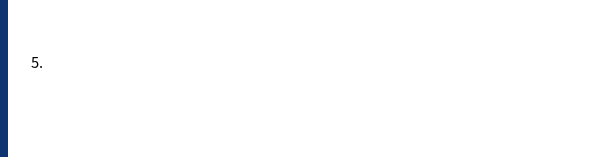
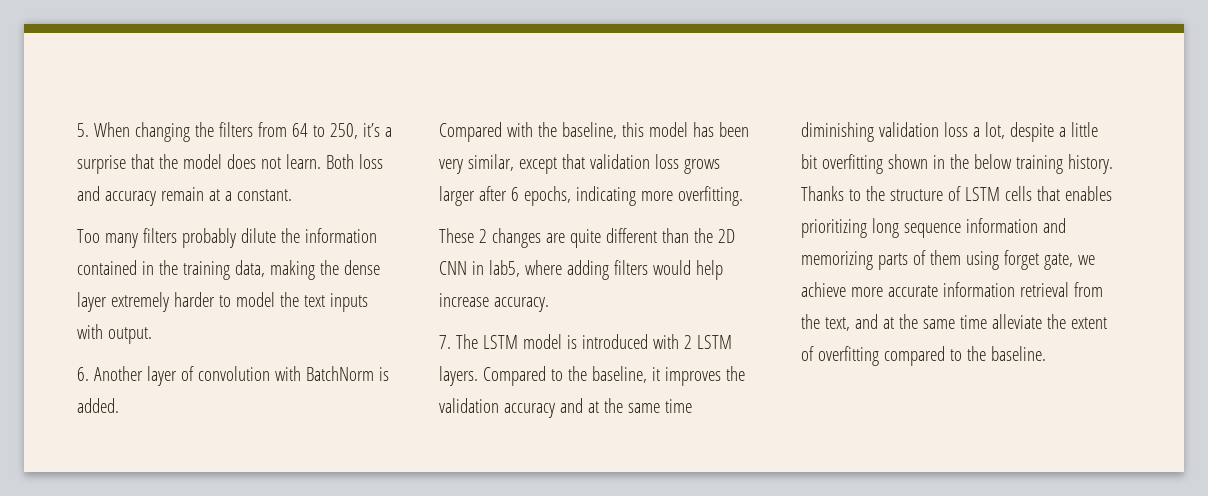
- 5.
+ 5. When changing the filters from 64 to 250, it’s a surprise that the model does not learn. Both loss and accuracy remain at a constant.
+ Too many filters probably dilute the information contained in the training data, making the dense layer extremely harder to model the text inputs with output.
+ 6. Another layer of convolution with BatchNorm is added.
+ Compared with the baseline, this model has been very similar, except that validation loss grows larger after 6 epochs, indicating more overfitting.
+ These 2 changes are quite different than the 2D CNN in lab5, where adding filters would help increase accuracy.
+ 7. The LSTM model is introduced with 2 LSTM layers. Compared to the baseline, it improves the validation accuracy and at the same time diminishing validation loss a lot, despite a little bit overfitting shown in the below training history. Thanks to the structure of LSTM cells that enables prioritizing long sequence information and memorizing parts of them using forget gate, we achieve more accurate information retrieval from the text, and at the same time alleviate the extent of overfitting compared to the baseline.

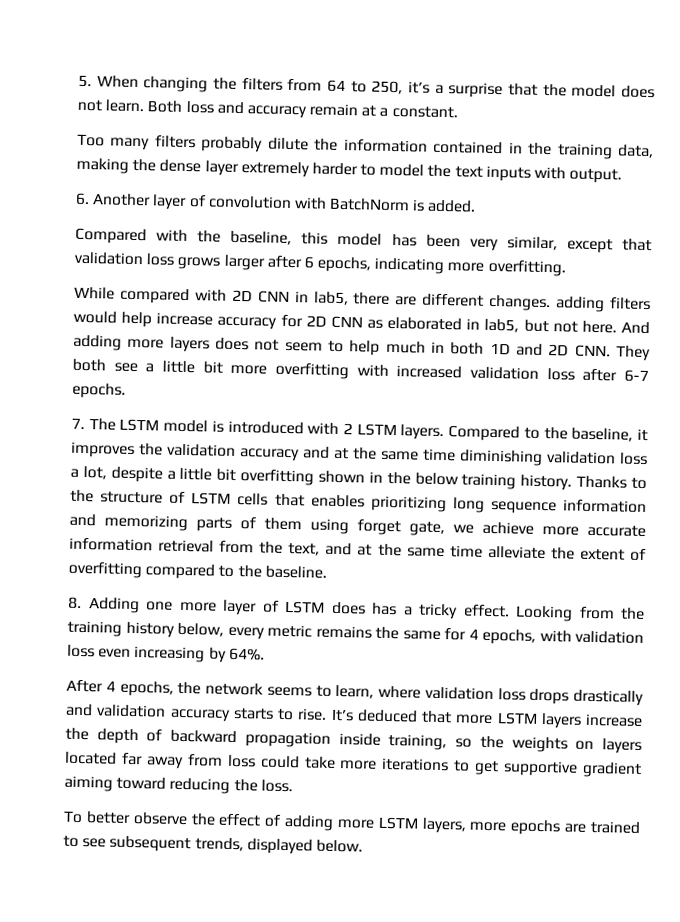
- These 2 changes are quite different than the 2D CNN in lab5, where adding filters would help increase accuracy.
+ While compared with 2D CNN in lab5, there are different changes. adding filters would help increase accuracy for 2D CNN as elaborated in lab5, but not here. And adding more layers does not seem to help much in both 1D and 2D CNN. They both see a little bit more overfitting with increased validation loss after 6-7 epochs.
+ 8. Adding one more layer of LSTM does has a tricky effect. Looking from the training history below, every metric remains the same for 4 epochs, with validation loss even increasing by 64%.
+ After 4 epochs, the network seems to learn, where validation loss drops drastically and validation accuracy starts to rise. It’s deduced that more LSTM layers increase the depth of backward propagation inside training, so the weights on layers located far away from loss could take more iterations to get supportive gradient aiming toward reducing the loss.
+ To better observe the effect of adding more LSTM layers, more epochs are trained to see subsequent trends, displayed below.

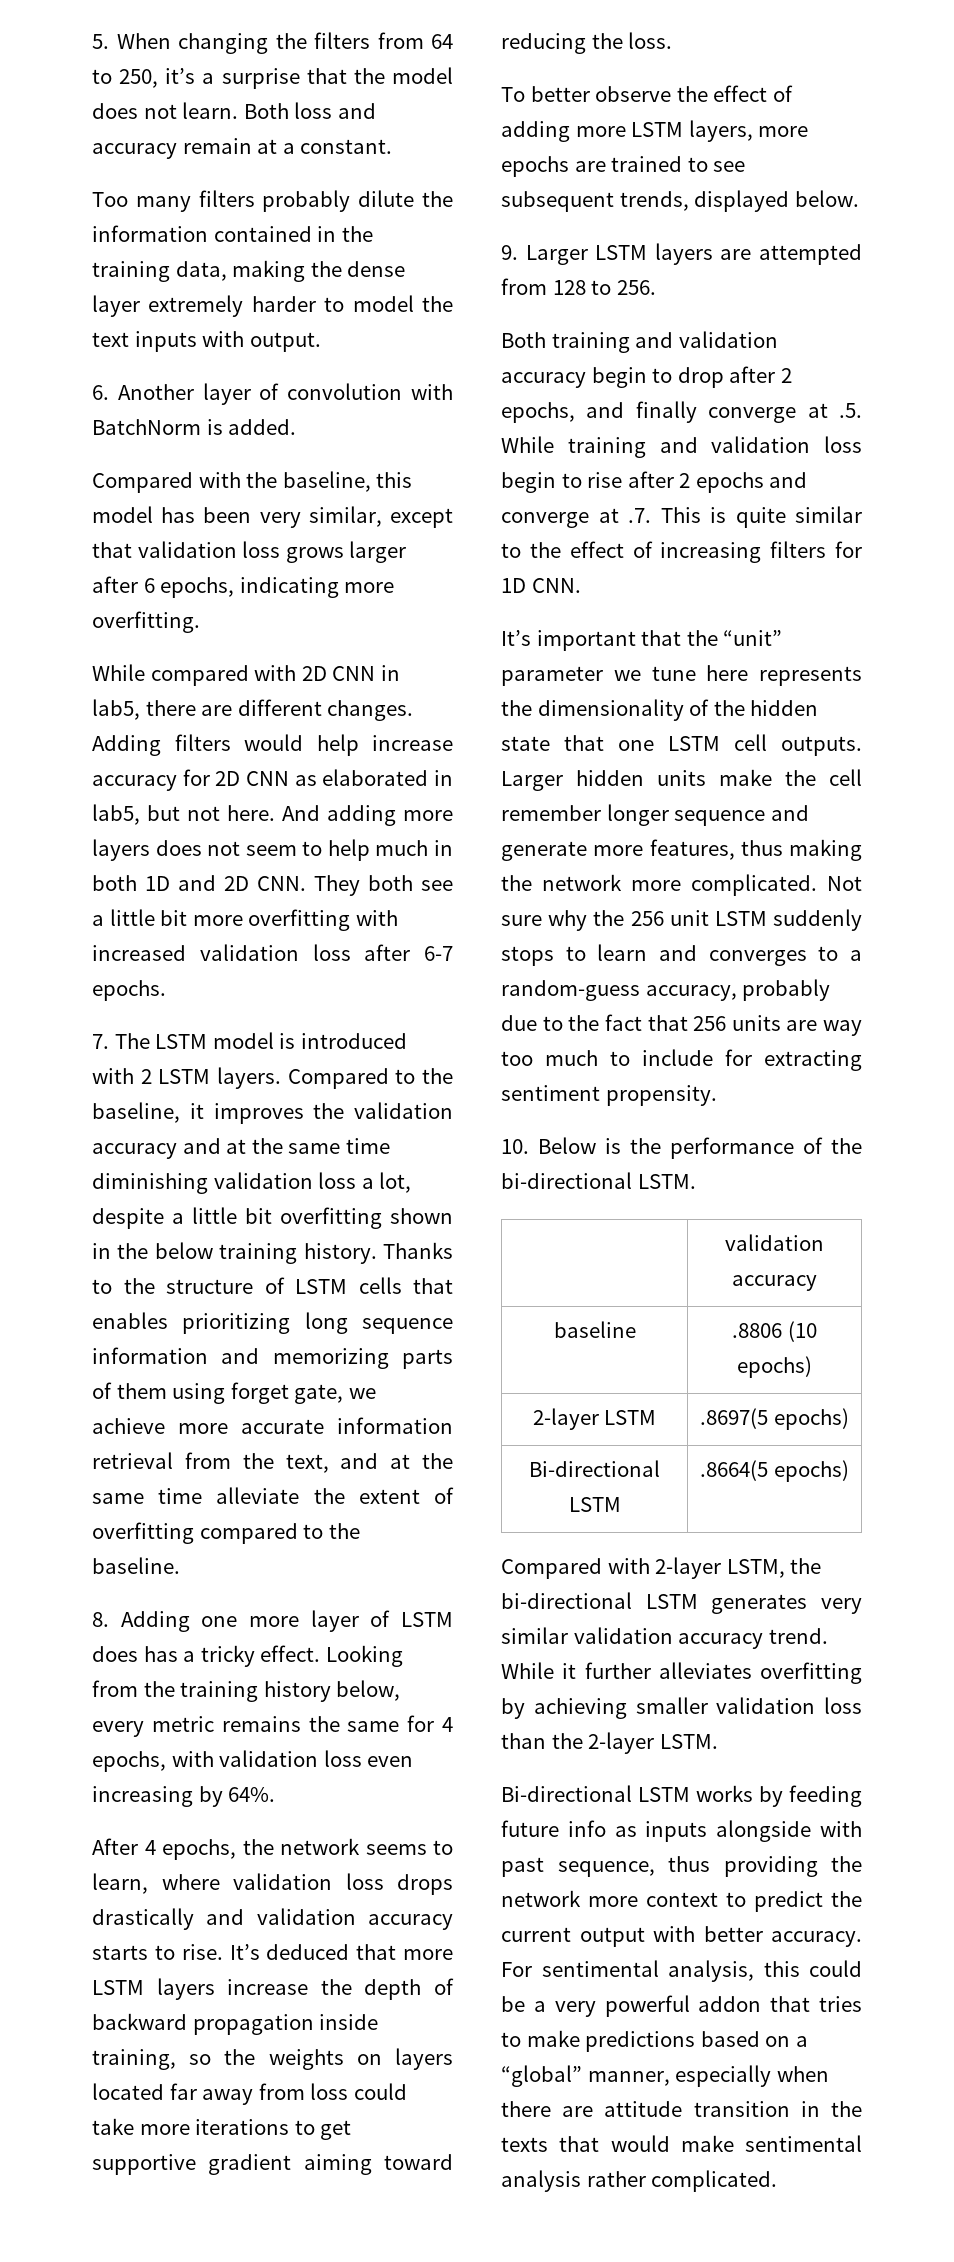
- While compared with 2D CNN in lab5, there are different changes. adding filters would help increase accuracy for 2D CNN as elaborated in lab5, but not here.
+ While compared with 2D CNN in lab5, there are different changes. Adding filters would help increase accuracy for 2D CNN as elaborated in lab5, but not here.
+ 9. Larger LSTM layers are attempted from 128 to 256.
+ Both training and validation accuracy begin to drop after 2 epochs, and finally converge at .5. While training and validation loss begin to rise after 2 epochs and converge at .7. This is quite similar to the effect of increasing filters for 1D CNN.
+ It’s important that the “unit” parameter we tune here represents the dimensionality of the hidden state that one LSTM cell outputs. Larger hidden units make the cell remember longer sequence and generate more features, thus making the network more complicated. Not sure why the 256 unit LSTM suddenly stops to learn and converges to a random-guess accuracy, probably due to the fact that 256 units are way too much to include for extracting sentiment propensity.
+ 10. Below is the performance of the bi-directional LSTM.
+ | validation accuracy
+ baseline | .8806 (10 epochs)
+ 2-layer LSTM | .8697(5 epochs)
+ Bi-directional LSTM | .8664(5 epochs)
+ Compared with 2-layer LSTM, the bi-directional LSTM generates very similar validation accuracy trend. While it further alleviates overfitting by achieving smaller validation loss than the 2-layer LSTM.
+ Bi-directional LSTM works by feeding future info as inputs alongside with past sequence, thus providing the network more context to predict the current output with better accuracy. For sentimental analysis, this could be a very powerful addon that tries to make predictions based on a “global” manner, especially when there are attitude transition in the texts that would make sentimental analysis rather complicated.

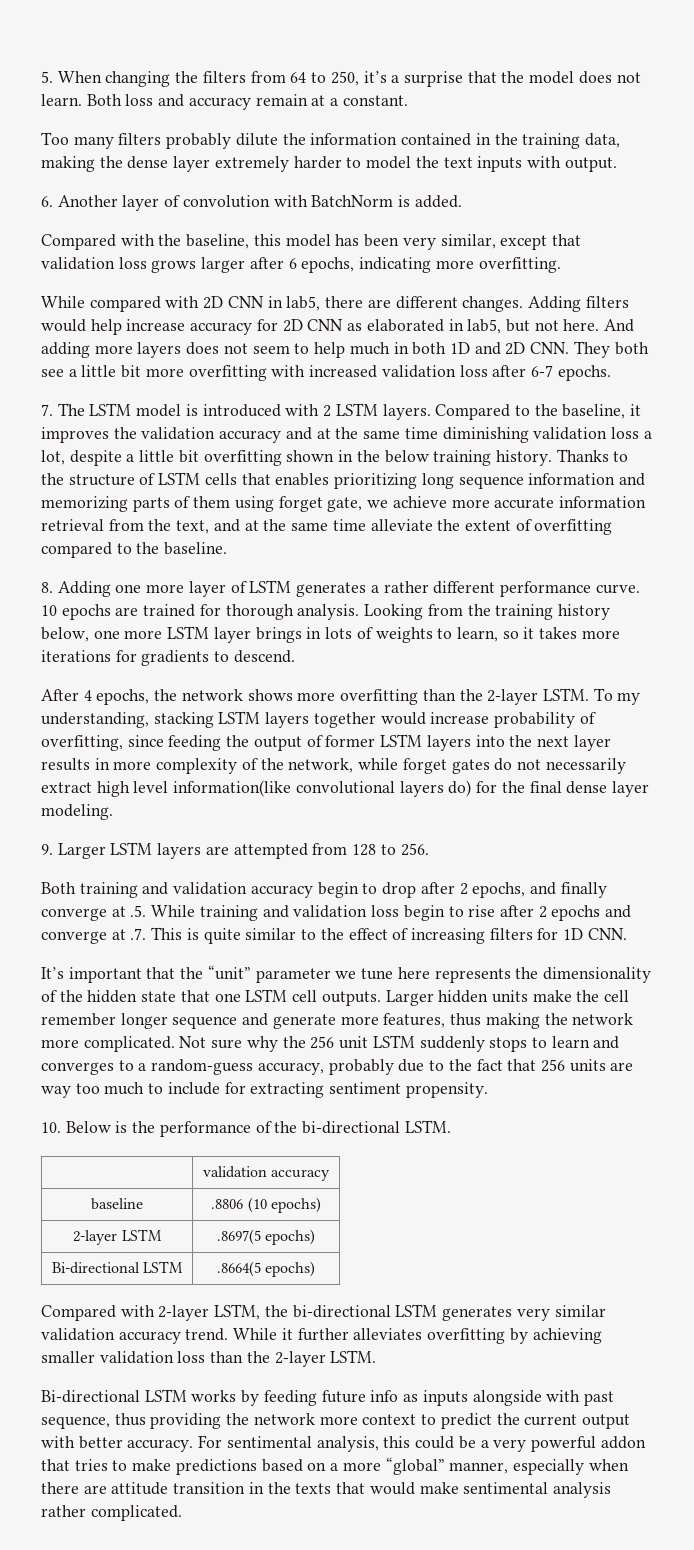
- 8. Adding one more layer of LSTM does has a tricky effect.
+ 8. Adding one more layer of LSTM generates a rather different performance curve. 10 epochs are trained for thorough analysis.
- Looking from the training history below, every metric remains the same for 4 epochs, with validation loss even increasing by 64%.
+ Looking from the training history below, one more LSTM layer brings in lots of weights to learn, so it takes more iterations for gradients to descend.
- After 4 epochs, the network seems to learn, where validation loss drops drastically and validation accuracy starts to rise. It’s deduced that more LSTM layers increase the depth of backward propagation inside training, so the weights on layers located far away from loss could take more iterations to get supportive gradient aiming toward reducing the loss.
- To better observe the effect of adding more LSTM layers, more epochs are trained to see subsequent trends, displayed below.
+ After 4 epochs, the network shows more overfitting than the 2-layer LSTM. To my understanding, stacking LSTM layers together would increase probability of overfitting, since feeding the output of former LSTM layers into the next layer results in more complexity of the network, while forget gates do not necessarily extract high level information(like convolutional layers do) for the final dense layer modeling.
- For sentimental analysis, this could be a very powerful addon that tries to make predictions based on a “global” manner, especially when there are attitude transition in the texts that would make sentimental analysis rather complicated.
+ For sentimental analysis, this could be a very powerful addon that tries to make predictions based on a more “global” manner, especially when there are attitude transition in the texts that would make sentimental analysis rather complicated.

